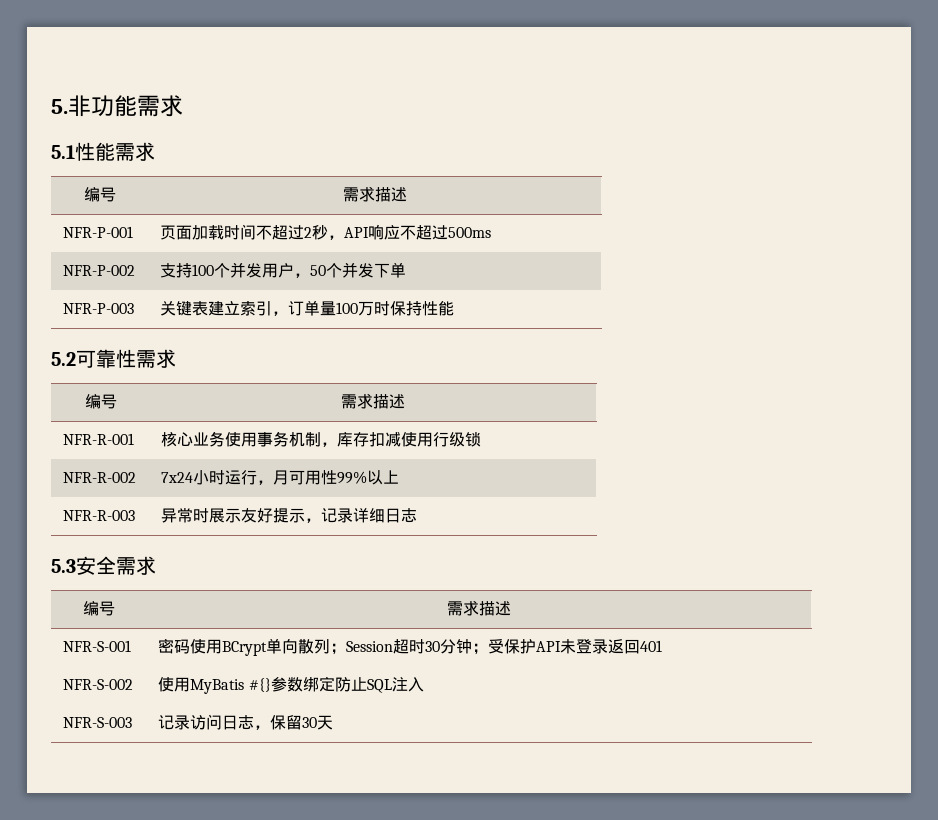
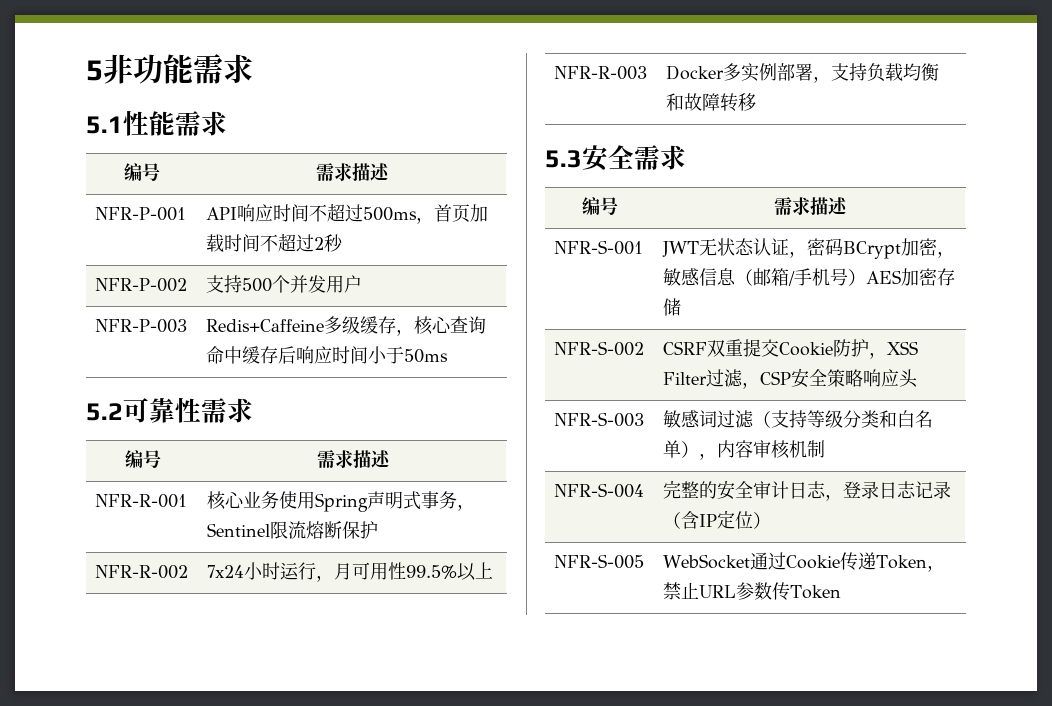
- 5.非功能需求
+ 5非功能需求
- NFR-P-001 | 页面加载时间不超过2秒，API响应不超过500ms
+ NFR-P-001 | API响应时间不超过500ms，首页加载时间不超过2秒
- NFR-P-002 | 支持100个并发用户，50个并发下单
- NFR-P-003 | 关键表建立索引，订单量100万时保持性能
+ NFR-P-002 | 支持500个并发用户
+ NFR-P-003 | Redis+Caffeine多级缓存，核心查询命中缓存后响应时间小于50ms
- NFR-R-001 | 核心业务使用事务机制，库存扣减使用行级锁
+ NFR-R-001 | 核心业务使用Spring声明式事务，Sentinel限流熔断保护
- NFR-R-002 | 7x24小时运行，月可用性99%以上
+ NFR-R-002 | 7x24小时运行，月可用性99.5%以上
- NFR-R-003 | 异常时展示友好提示，记录详细日志
+ NFR-R-003 | Docker多实例部署，支持负载均衡和故障转移
- NFR-S-001 | 密码使用BCrypt单向散列；Session超时30分钟；受保护API未登录返回401
- NFR-S-002 | 使用MyBatis #{}参数绑定防止SQL注入
- NFR-S-003 | 记录访问日志，保留30天
+ NFR-S-001 | JWT无状态认证，密码BCrypt加密，敏感信息（邮箱/手机号）AES加密存储
+ NFR-S-002 | CSRF双重提交Cookie防护，XSS Filter过滤，CSP安全策略响应头
+ NFR-S-003 | 敏感词过滤（支持等级分类和白名单），内容审核机制
+ NFR-S-004 | 完整的安全审计日志，登录日志记录（含IP定位）
+ NFR-S-005 | WebSocket通过Cookie传递Token，禁止URL参数传Token

